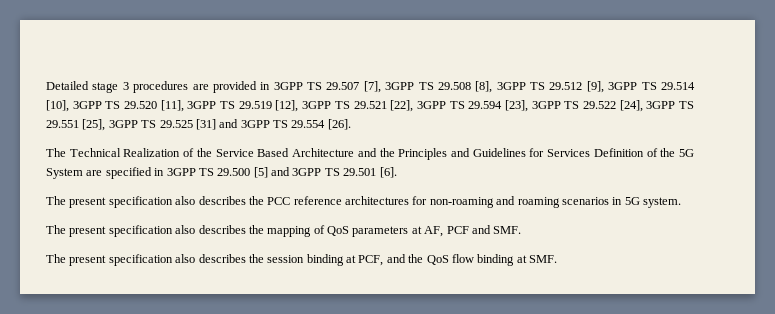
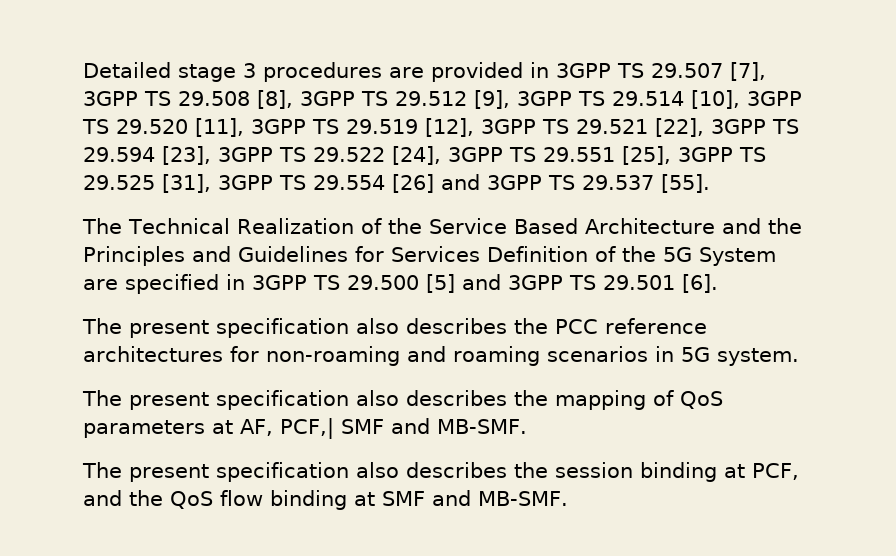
- Detailed stage 3 procedures are provided in 3GPP TS 29.507 [7], 3GPP TS 29.508 [8], 3GPP TS 29.512 [9], 3GPP TS 29.514 [10], 3GPP TS 29.520 [11], 3GPP TS 29.519 [12], 3GPP TS 29.521 [22], 3GPP TS 29.594 [23], 3GPP TS 29.522 [24], 3GPP TS 29.551 [25], 3GPP TS 29.525 [31] and 3GPP TS 29.554 [26].
+ Detailed stage 3 procedures are provided in 3GPP TS 29.507 [7], 3GPP TS 29.508 [8], 3GPP TS 29.512 [9], 3GPP TS 29.514 [10], 3GPP TS 29.520 [11], 3GPP TS 29.519 [12], 3GPP TS 29.521 [22], 3GPP TS 29.594 [23], 3GPP TS 29.522 [24], 3GPP TS 29.551 [25], 3GPP TS 29.525 [31], 3GPP TS 29.554 [26] and 3GPP TS 29.537 [55].
- The present specification also describes the mapping of QoS parameters at AF, PCF and SMF.
+ The present specification also describes the mapping of QoS parameters at AF, PCF,| SMF and MB-SMF.
- The present specification also describes the session binding at PCF, and the QoS flow binding at SMF.
+ The present specification also describes the session binding at PCF, and the QoS flow binding at SMF and MB-SMF.

